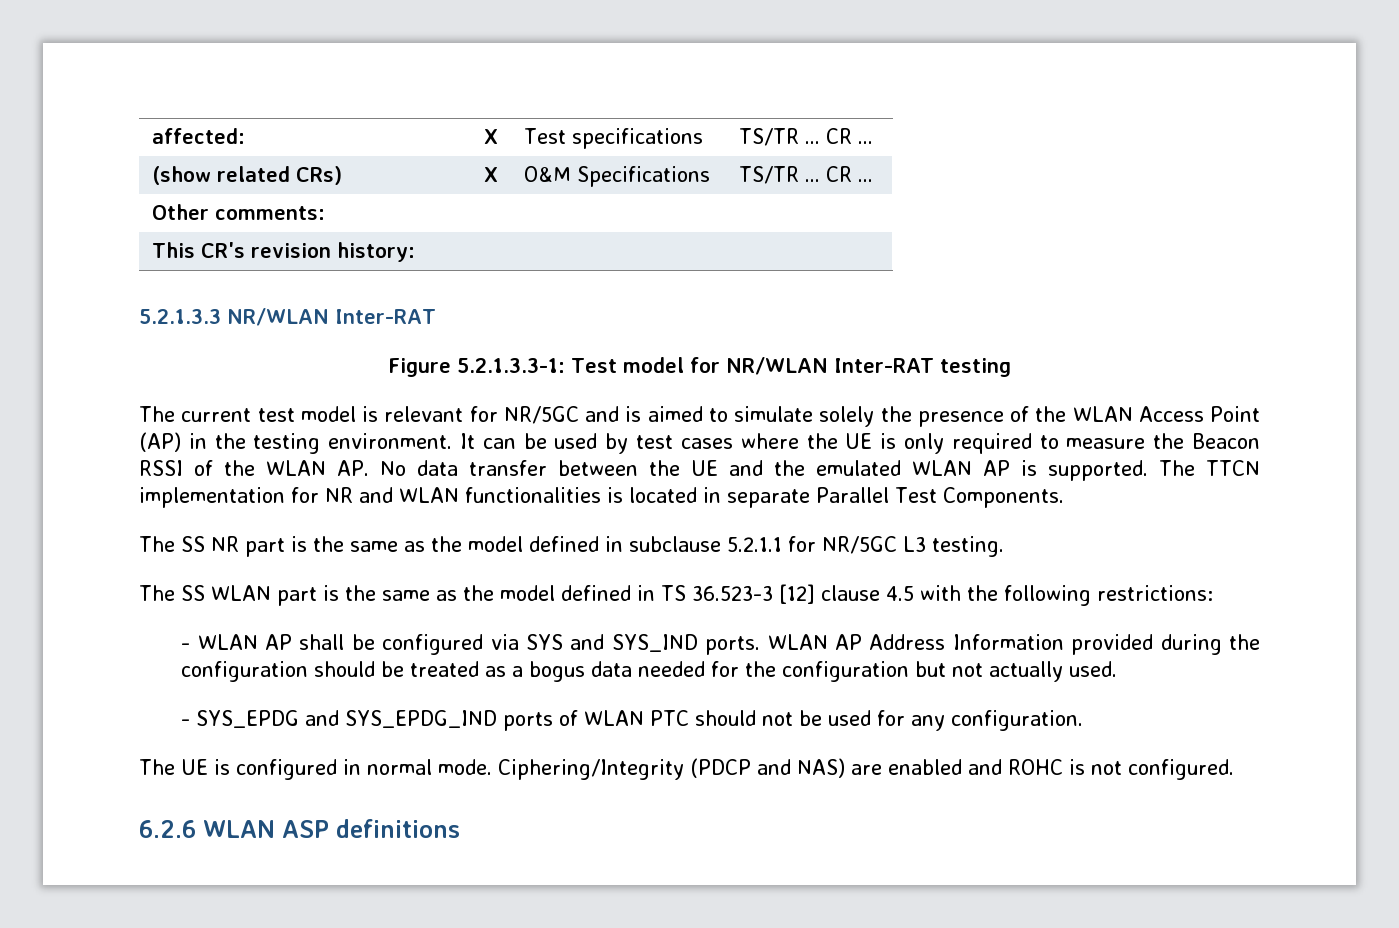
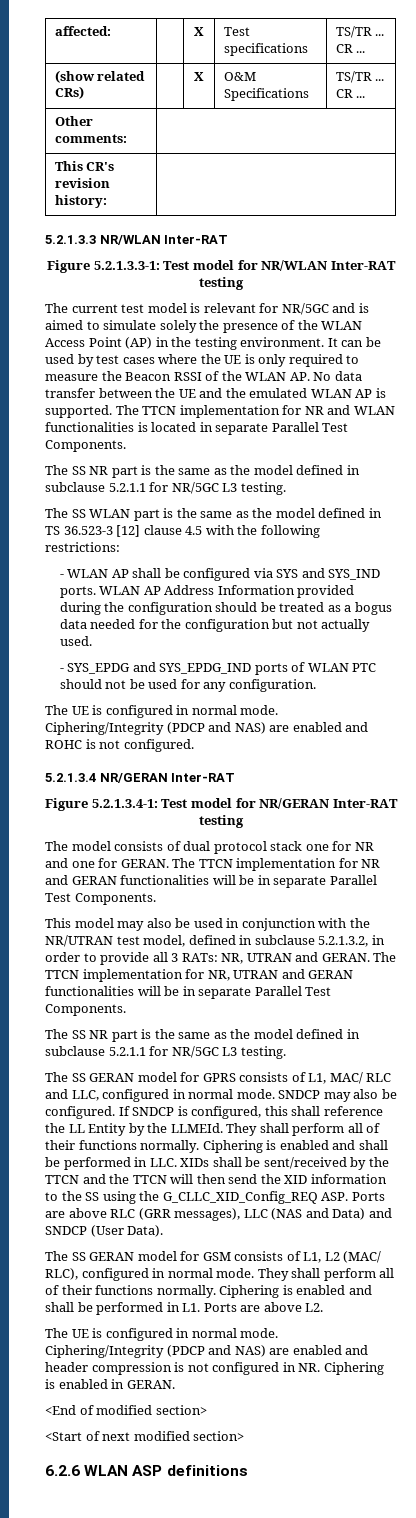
+ 5.2.1.3.4 NR/GERAN Inter-RAT
+ Figure 5.2.1.3.4-1: Test model for NR/GERAN Inter-RAT testing
+ The model consists of dual protocol stack one for NR and one for GERAN. The TTCN implementation for NR and GERAN functionalities will be in separate Parallel Test Components.
+ This model may also be used in conjunction with the NR/UTRAN test model, defined in subclause 5.2.1.3.2, in order to provide all 3 RATs: NR, UTRAN and GERAN. The TTCN implementation for NR, UTRAN and GERAN functionalities will be in separate Parallel Test Components.
+ The SS NR part is the same as the model defined in subclause 5.2.1.1 for NR/5GC L3 testing.
+ The SS GERAN model for GPRS consists of L1, MAC/ RLC and LLC, configured in normal mode. SNDCP may also be configured. If SNDCP is configured, this shall reference the LL Entity by the LLMEId. They shall perform all of their functions normally. Ciphering is enabled and shall be performed in LLC. XIDs shall be sent/received by the TTCN and the TTCN will then send the XID information to the SS using the G_CLLC_XID_Config_REQ ASP. Ports are above RLC (GRR messages), LLC (NAS and Data) and SNDCP (User Data).
+ The SS GERAN model for GSM consists of L1, L2 (MAC/ RLC), configured in normal mode. They shall perform all of their functions normally. Ciphering is enabled and shall be performed in L1. Ports are above L2.
+ The UE is configured in normal mode. Ciphering/Integrity (PDCP and NAS) are enabled and header compression is not configured in NR. Ciphering is enabled in GERAN.
+ <End of modified section>
+ <Start of next modified section>

